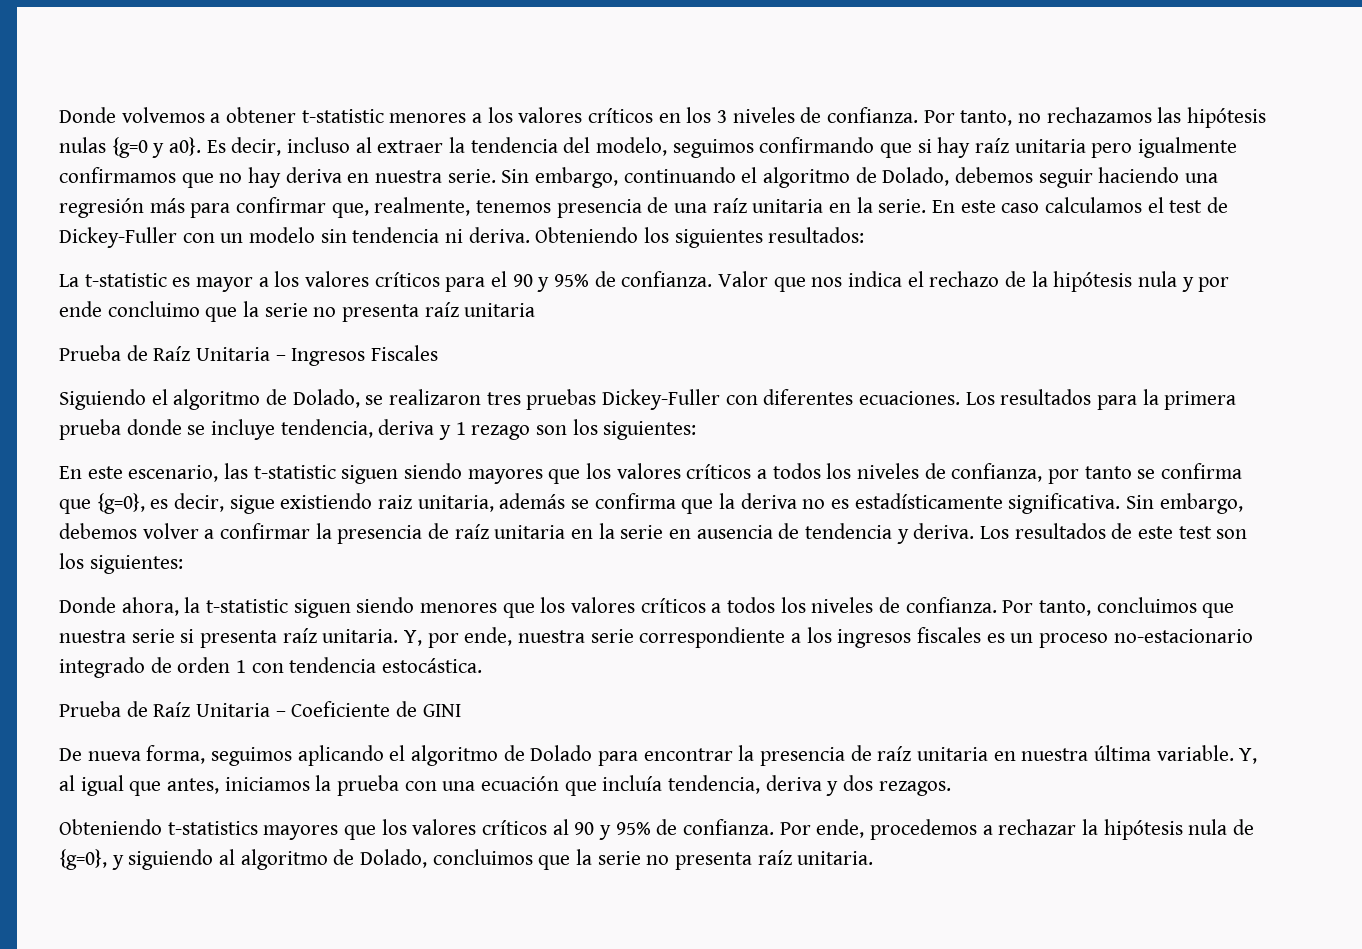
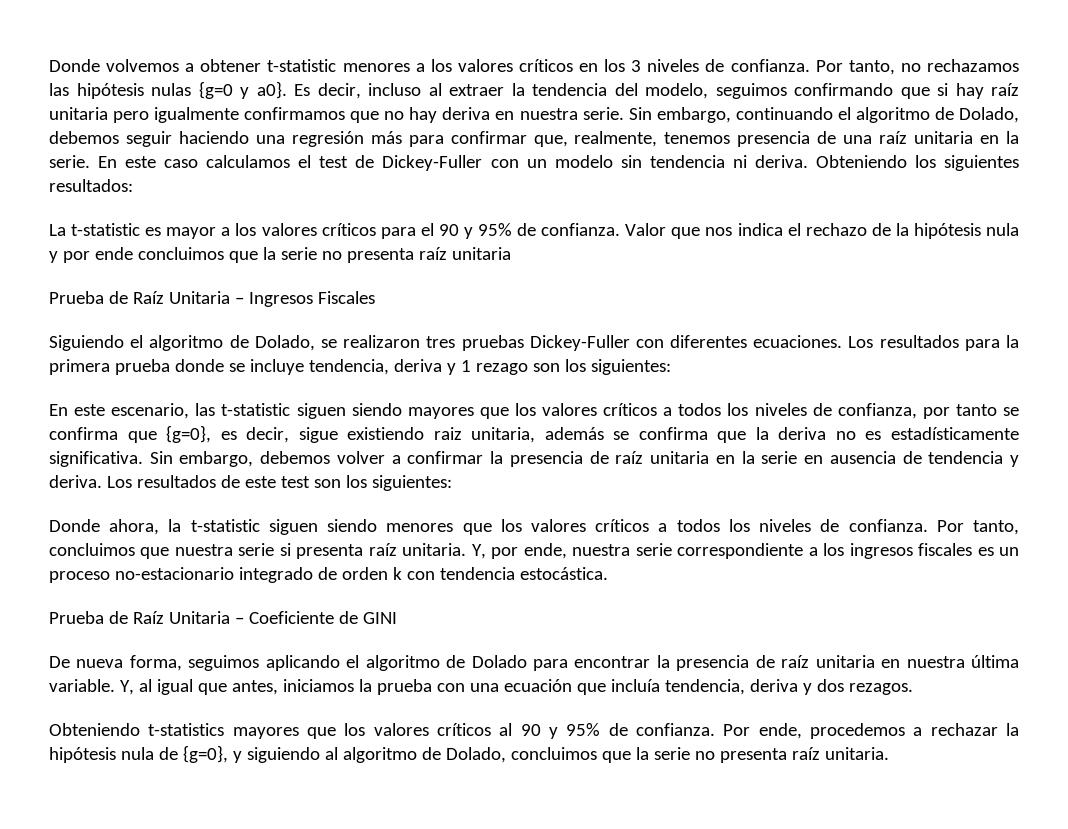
- Valor que nos indica el rechazo de la hipótesis nula y por ende concluimo que la serie no presenta raíz unitaria
+ Valor que nos indica el rechazo de la hipótesis nula y por ende concluimos que la serie no presenta raíz unitaria
- Y, por ende, nuestra serie correspondiente a los ingresos fiscales es un proceso no-estacionario integrado de orden 1 con tendencia estocástica.
+ Y, por ende, nuestra serie correspondiente a los ingresos fiscales es un proceso no-estacionario integrado de orden k con tendencia estocástica.

